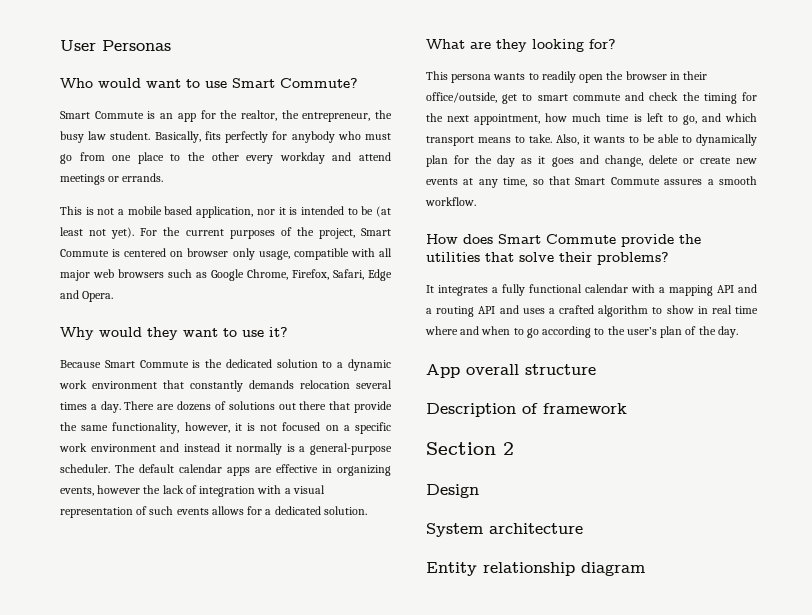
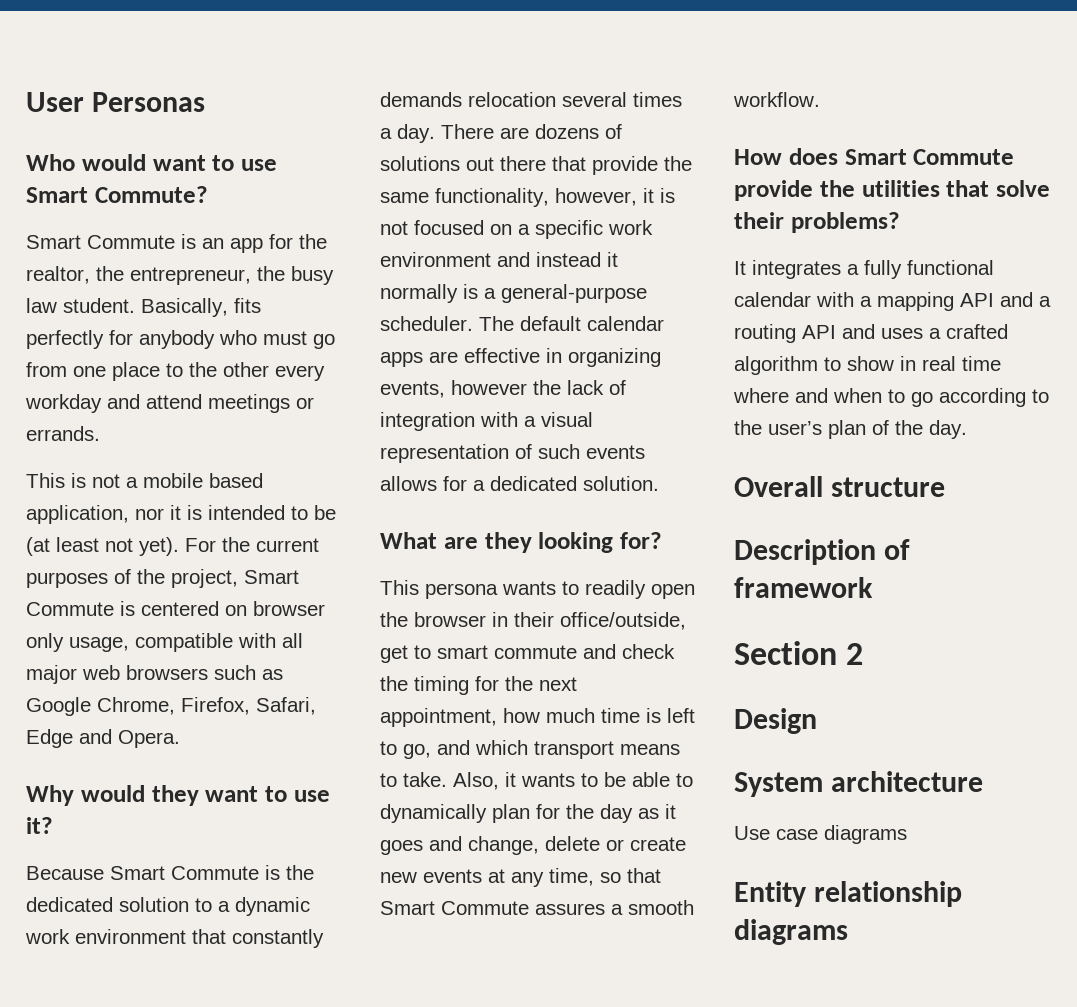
- App overall structure
+ Overall structure
+ Use case diagrams
- Entity relationship diagram
+ Entity relationship diagrams

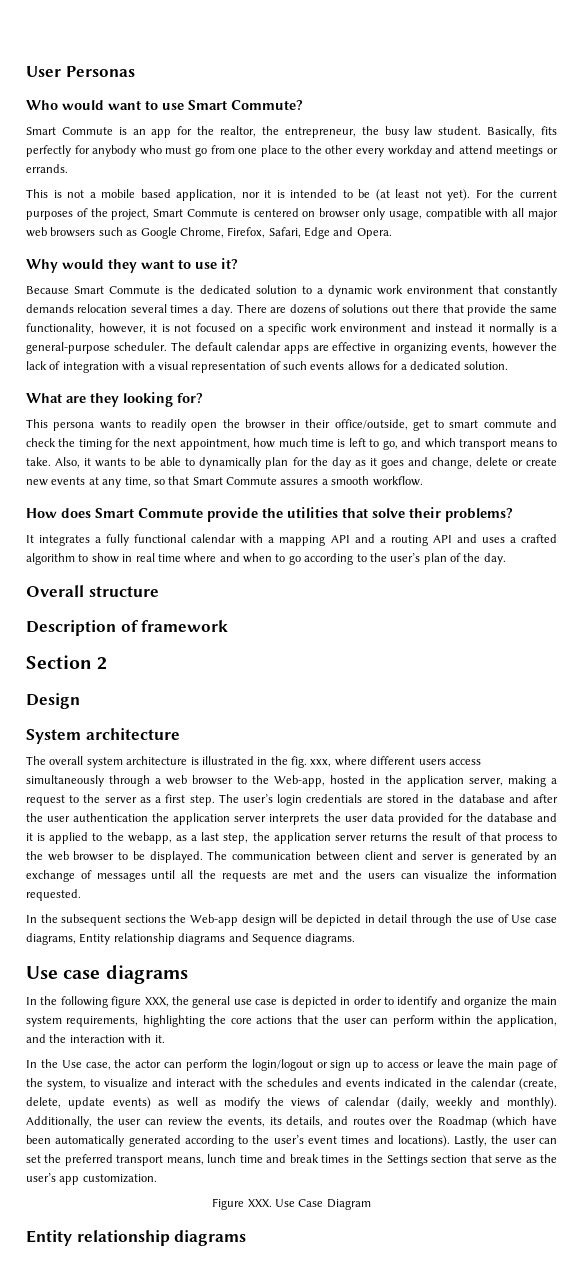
+ The overall system architecture is illustrated in the fig. xxx, where different users access simultaneously through a web browser to the Web-app, hosted in the application server, making a request to the server as a first step. The user’s login credentials are stored in the database and after the user authentication the application server interprets the user data provided for the database and it is applied to the webapp, as a last step, the application server returns the result of that process to the web browser to be displayed. The communication between client and server is generated by an exchange of messages until all the requests are met and the users can visualize the information requested.
+ In the subsequent sections the Web-app design will be depicted in detail through the use of Use case diagrams, Entity relationship diagrams and Sequence diagrams.
  Use case diagrams
+ In the following figure XXX, the general use case is depicted in order to identify and organize the main system requirements, highlighting the core actions that the user can perform within the application, and the interaction with it.
+ In the Use case, the actor can perform the login/logout or sign up to access or leave the main page of the system, to visualize and interact with the schedules and events indicated in the calendar (create, delete, update events) as well as modify the views of calendar (daily, weekly and monthly). Additionally, the user can review the events, its details, and routes over the Roadmap (which have been automatically generated according to the user’s event times and locations). Lastly, the user can set the preferred transport means, lunch time and break times in the Settings section that serve as the user’s app customization.
+ Figure XXX. Use Case Diagram

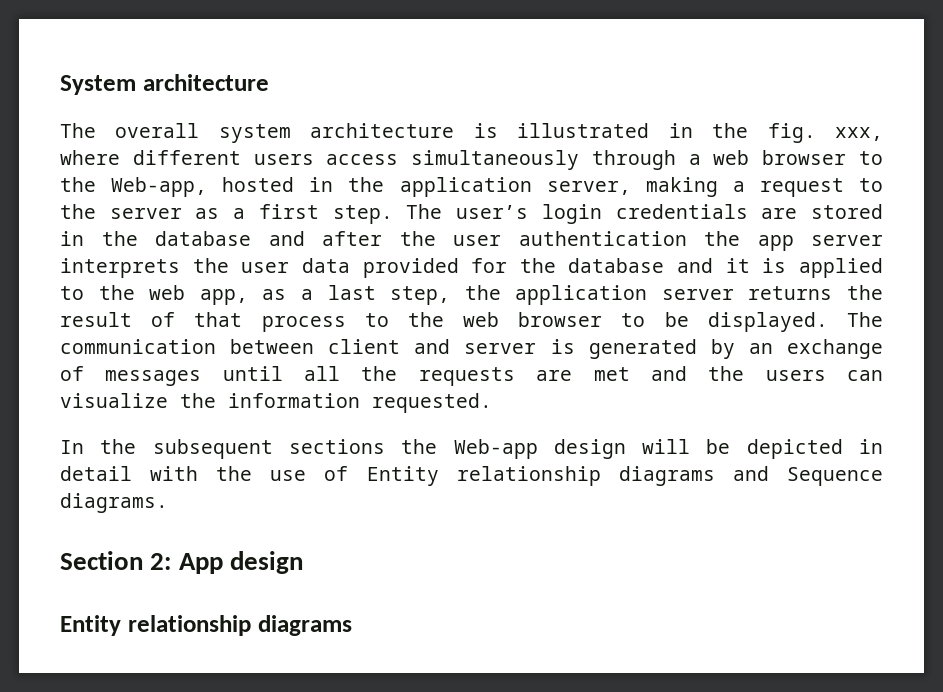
- User Personas
- Who would want to use Smart Commute?
- Smart Commute is an app for the realtor, the entrepreneur, the busy law student. Basically, fits perfectly for anybody who must go from one place to the other every workday and attend meetings or errands.
- This is not a mobile based application, nor it is intended to be (at least not yet). For the current purposes of the project, Smart Commute is centered on browser only usage, compatible with all major web browsers such as Google Chrome, Firefox, Safari, Edge and Opera.
- Why would they want to use it?
- Because Smart Commute is the dedicated solution to a dynamic work environment that constantly demands relocation several times a day. There are dozens of solutions out there that provide the same functionality, however, it is not focused on a specific work environment and instead it normally is a general-purpose scheduler. The default calendar apps are effective in organizing events, however the lack of integration with a visual representation of such events allows for a dedicated solution.
- What are they looking for?
- This persona wants to readily open the browser in their office/outside, get to smart commute and check the timing for the next appointment, how much time is left to go, and which transport means to take. Also, it wants to be able to dynamically plan for the day as it goes and change, delete or create new events at any time, so that Smart Commute assures a smooth workflow.
- How does Smart Commute provide the utilities that solve their problems?
- It integrates a fully functional calendar with a mapping API and a routing API and uses a crafted algorithm to show in real time where and when to go according to the user’s plan of the day.
- Overall structure
- Description of framework
- Section 2
- Design
- The user’s login credentials are stored in the database and after the user authentication the application server interprets the user data provided for the database and it is applied to the webapp, as a last step, the application server returns the result of that process to the web browser to be displayed.
+ The user’s login credentials are stored in the database and after the user authentication the app server interprets the user data provided for the database and it is applied to the web app, as a last step, the application server returns the result of that process to the web browser to be displayed.
- In the subsequent sections the Web-app design will be depicted in detail through the use of Use case diagrams, Entity relationship diagrams and Sequence diagrams.
+ In the subsequent sections the Web-app design will be depicted in detail with the use of Entity relationship diagrams and Sequence diagrams.
- Use case diagrams
- In the following figure XXX, the general use case is depicted in order to identify and organize the main system requirements, highlighting the core actions that the user can perform within the application, and the interaction with it.
- In the Use case, the actor can perform the login/logout or sign up to access or leave the main page of the system, to visualize and interact with the schedules and events indicated in the calendar (create, delete, update events) as well as modify the views of calendar (daily, weekly and monthly). Additionally, the user can review the events, its details, and routes over the Roadmap (which have been automatically generated according to the user’s event times and locations). Lastly, the user can set the preferred transport means, lunch time and break times in the Settings section that serve as the user’s app customization.
- Figure XXX. Use Case Diagram
+ Section 2: App design

